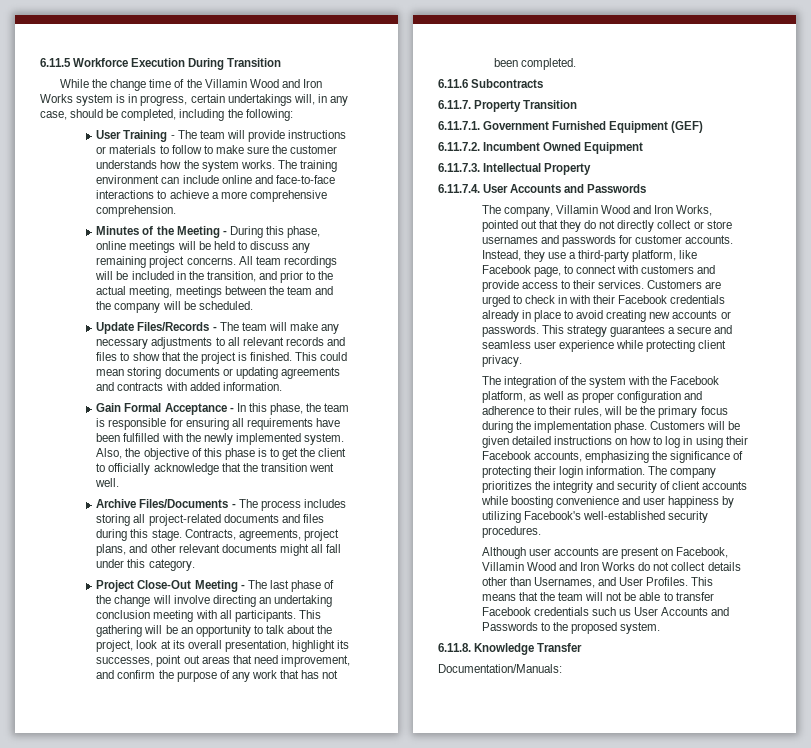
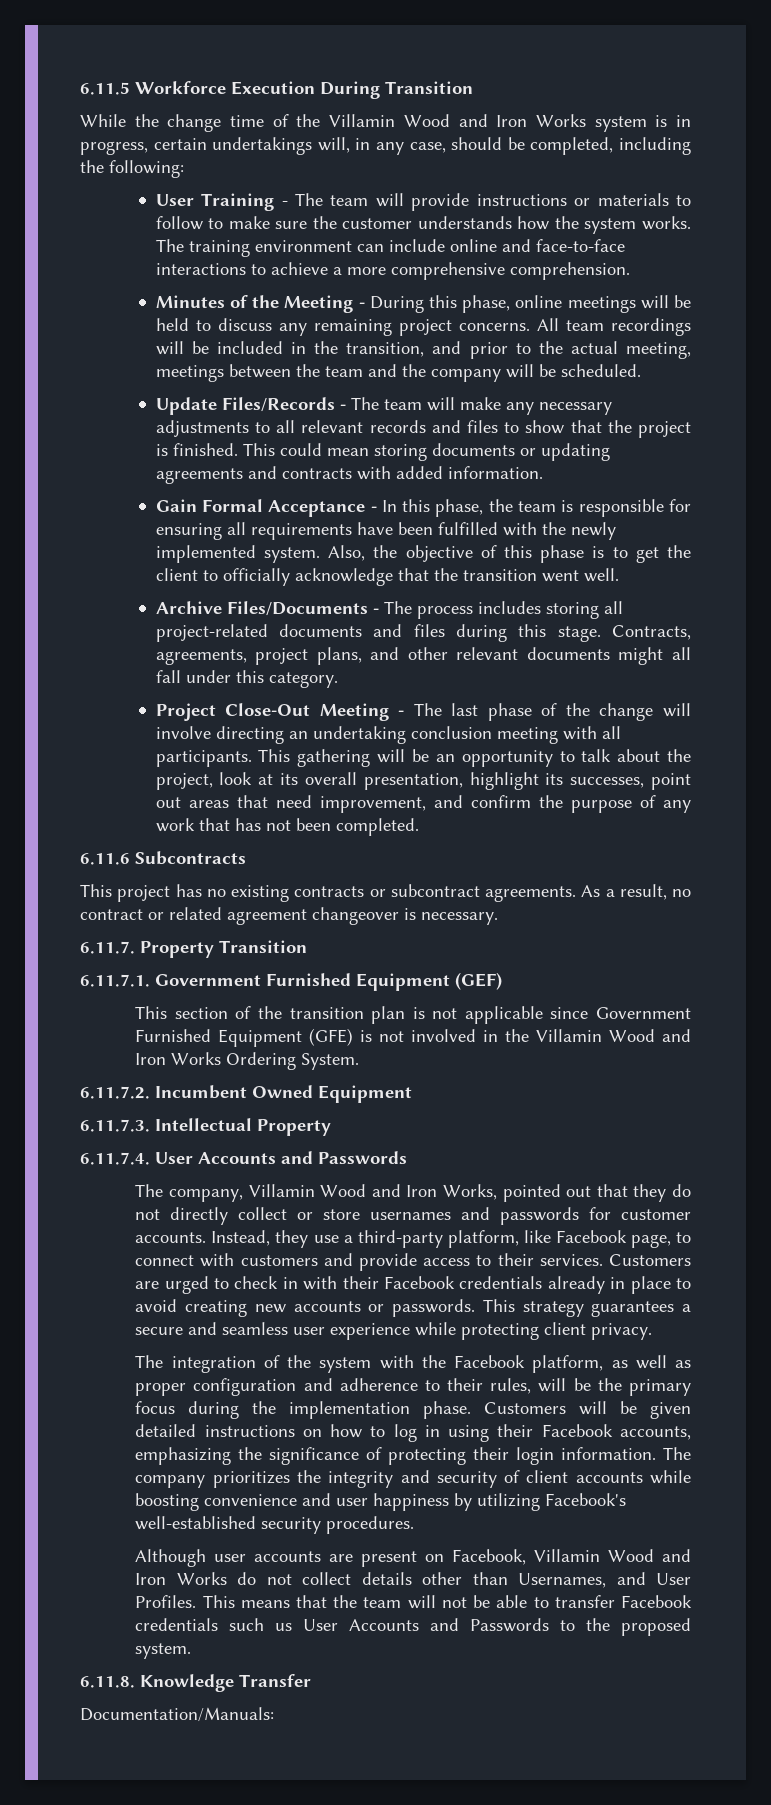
+ This project has no existing contracts or subcontract agreements. As a result, no contract or related agreement changeover is necessary.
+ This section of the transition plan is not applicable since Government Furnished Equipment (GFE) is not involved in the Villamin Wood and Iron Works Ordering System.

